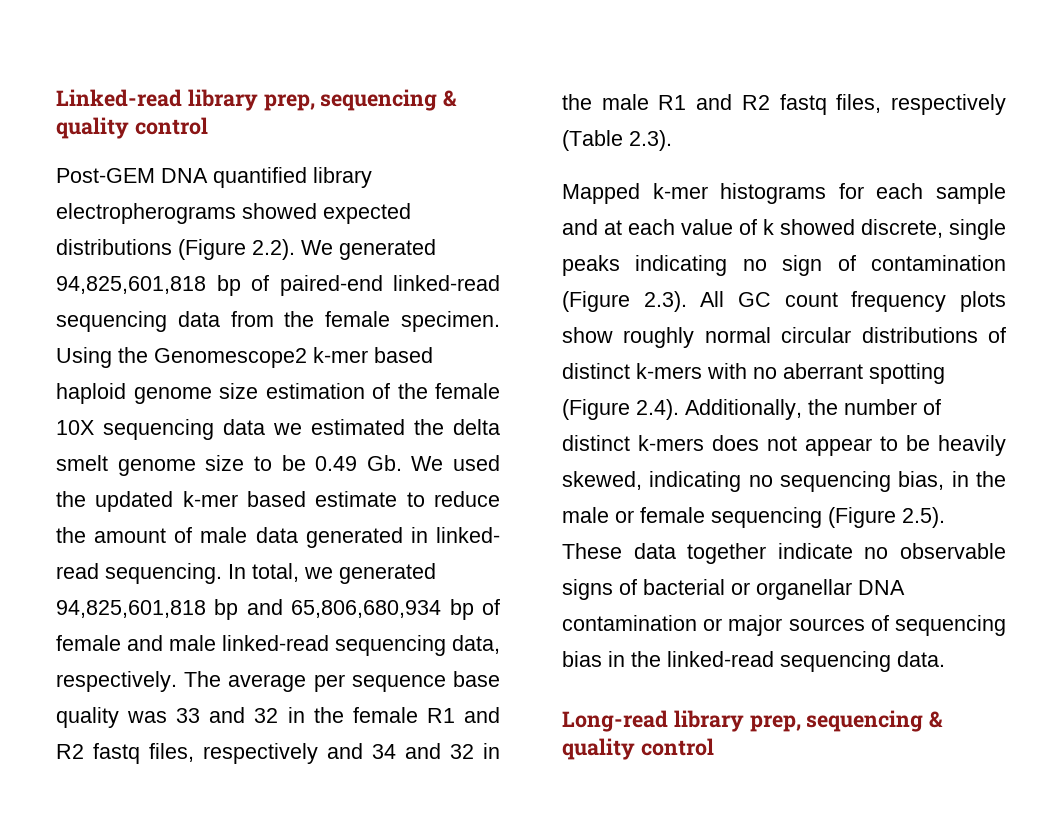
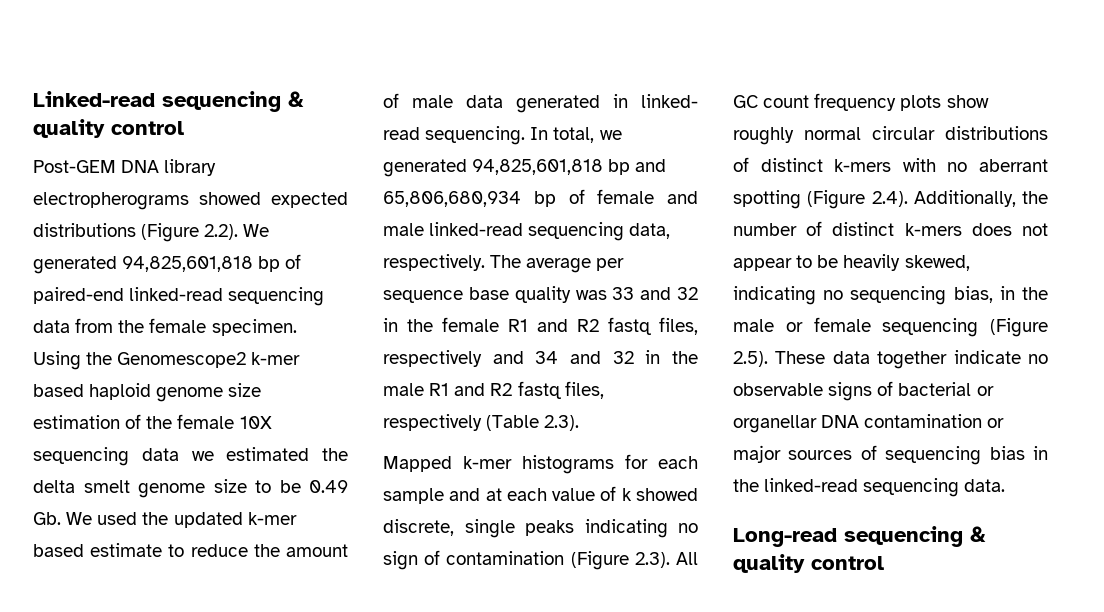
- Linked-read library prep, sequencing & quality control
+ Linked-read sequencing & quality control
- Post-GEM DNA quantified library electropherograms showed expected distributions (Figure 2.2). We generated 94,825,601,818 bp of paired-end linked-read sequencing data from the female specimen.
+ Post-GEM DNA library electropherograms showed expected distributions (Figure 2.2). We generated 94,825,601,818 bp of paired-end linked-read sequencing data from the female specimen.
- Long-read library prep, sequencing & quality control
+ Long-read sequencing & quality control

